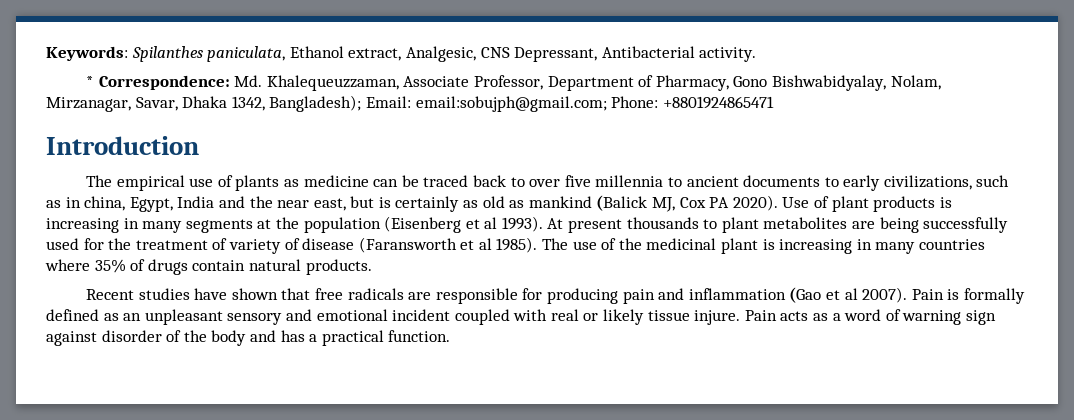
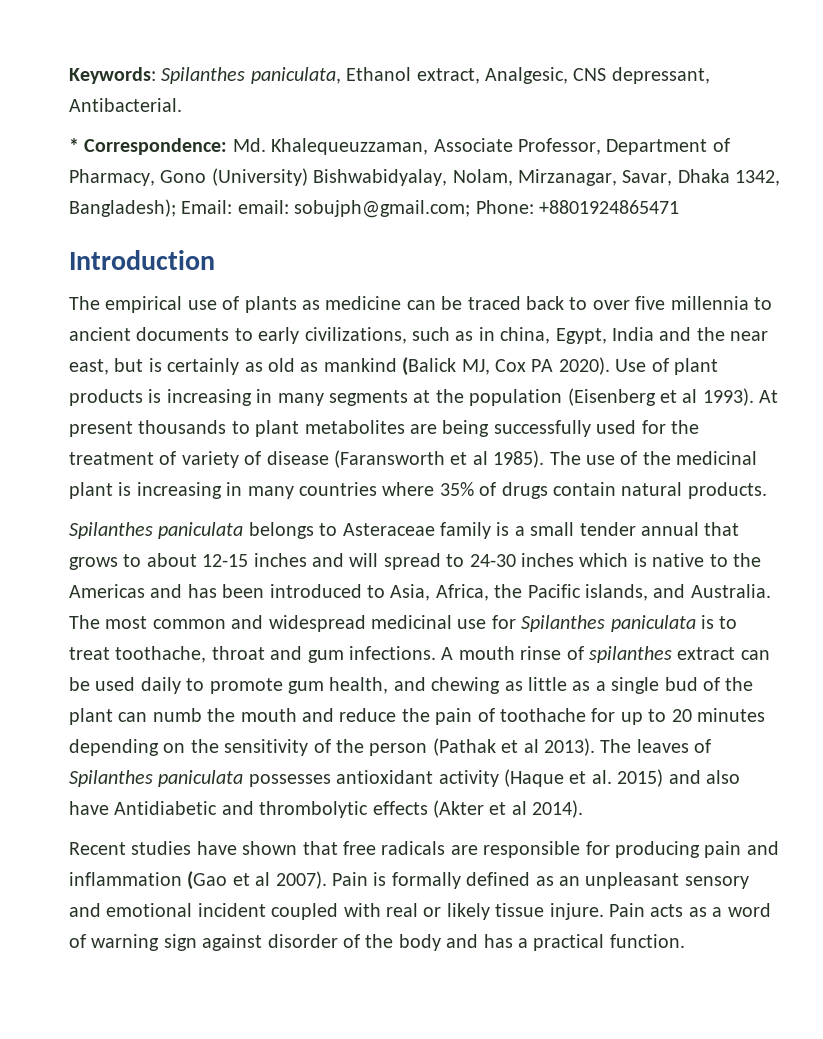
- Keywords: Spilanthes paniculata, Ethanol extract, Analgesic, CNS Depressant, Antibacterial activity.
+ Keywords: Spilanthes paniculata, Ethanol extract, Analgesic, CNS depressant, Antibacterial.
- * Correspondence: Md. Khalequeuzzaman, Associate Professor, Department of Pharmacy, Gono Bishwabidyalay, Nolam, Mirzanagar, Savar, Dhaka 1342, Bangladesh); Email: email:sobujph@gmail.com; Phone: +8801924865471
+ * Correspondence: Md. Khalequeuzzaman, Associate Professor, Department of Pharmacy, Gono (University) Bishwabidyalay, Nolam, Mirzanagar, Savar, Dhaka 1342, Bangladesh); Email: email: sobujph@gmail.com; Phone: +8801924865471
+ Spilanthes paniculata belongs to Asteraceae family is a small tender annual that grows to about 12-15 inches and will spread to 24-30 inches which is native to the Americas and has been introduced to Asia, Africa, the Pacific islands, and Australia. The most common and widespread medicinal use for Spilanthes paniculata is to treat toothache, throat and gum infections. A mouth rinse of spilanthes extract can be used daily to promote gum health, and chewing as little as a single bud of the plant can numb the mouth and reduce the pain of toothache for up to 20 minutes depending on the sensitivity of the person (Pathak et al 2013). The leaves of Spilanthes paniculata possesses antioxidant activity (Haque et al. 2015) and also have Antidiabetic and thrombolytic effects (Akter et al 2014).

